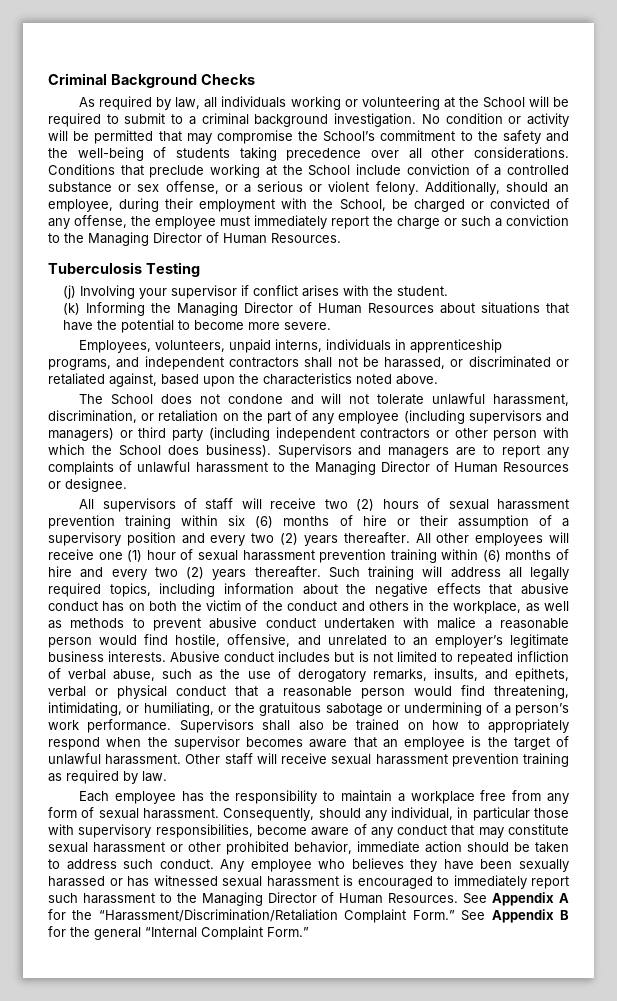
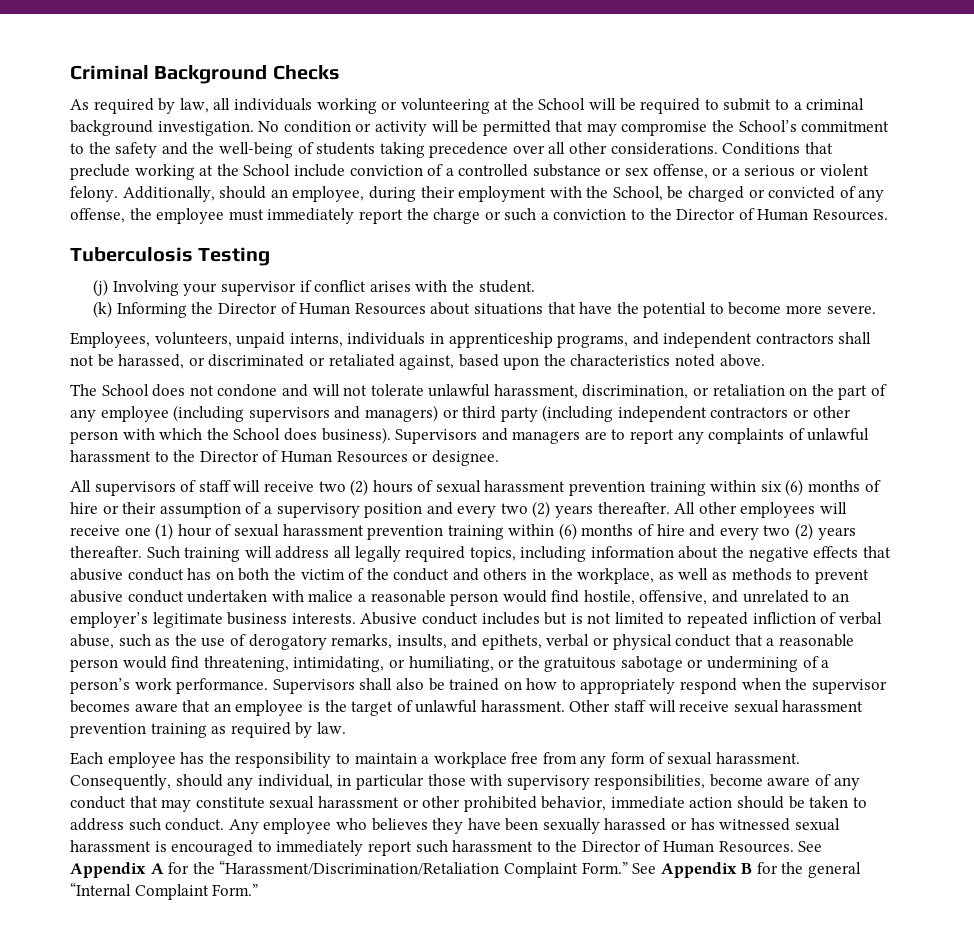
- Additionally, should an employee, during their employment with the School, be charged or convicted of any offense, the employee must immediately report the charge or such a conviction to the Managing Director of Human Resources.
+ Additionally, should an employee, during their employment with the School, be charged or convicted of any offense, the employee must immediately report the charge or such a conviction to the Director of Human Resources.
- (k) Informing the Managing Director of Human Resources about situations that have the potential to become more severe.
+ (k) Informing the Director of Human Resources about situations that have the potential to become more severe.
- Supervisors and managers are to report any complaints of unlawful harassment to the Managing Director of Human Resources or designee.
+ Supervisors and managers are to report any complaints of unlawful harassment to the Director of Human Resources or designee.
- Any employee who believes they have been sexually harassed or has witnessed sexual harassment is encouraged to immediately report such harassment to the Managing Director of Human Resources.
+ Any employee who believes they have been sexually harassed or has witnessed sexual harassment is encouraged to immediately report such harassment to the Director of Human Resources.

